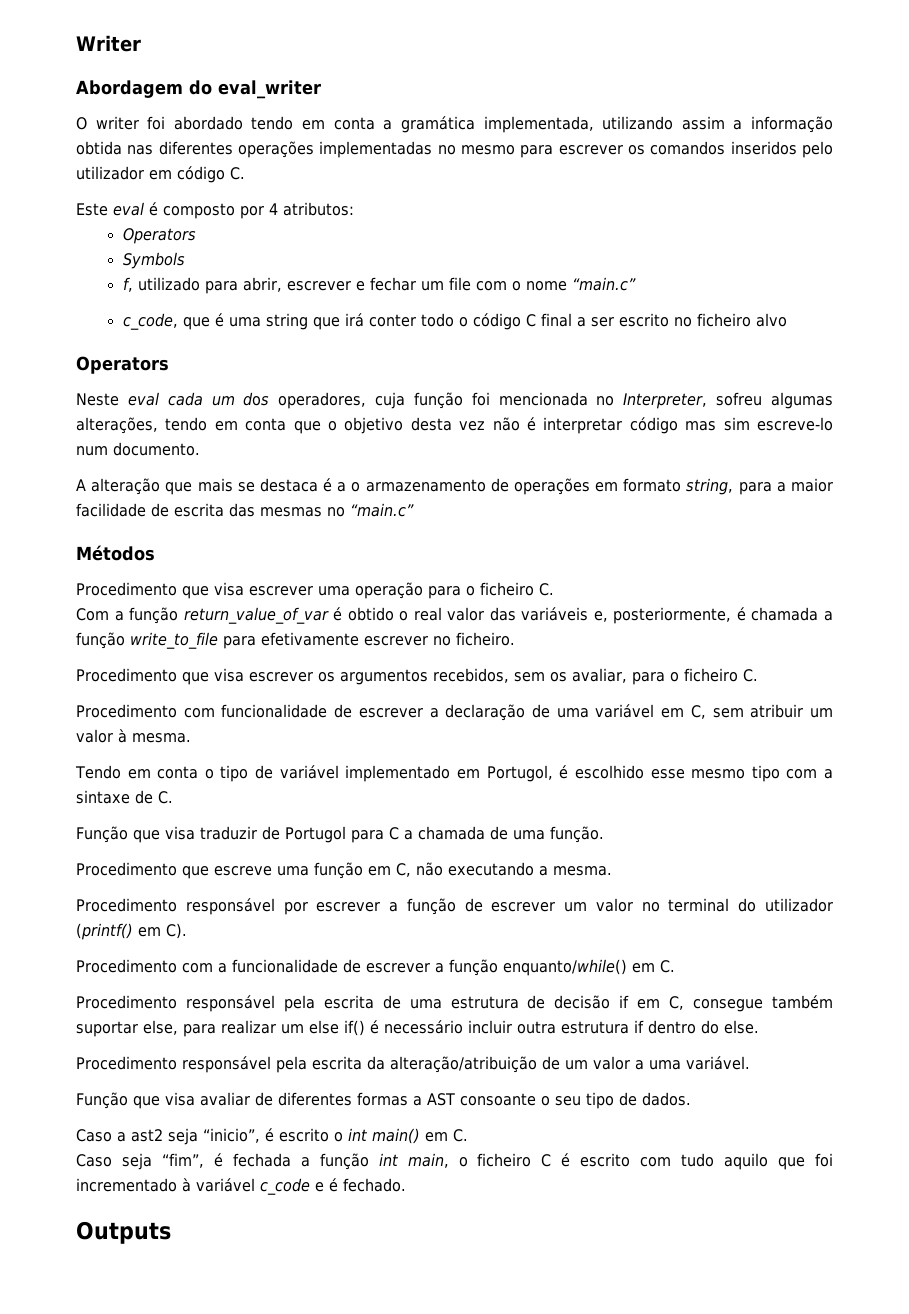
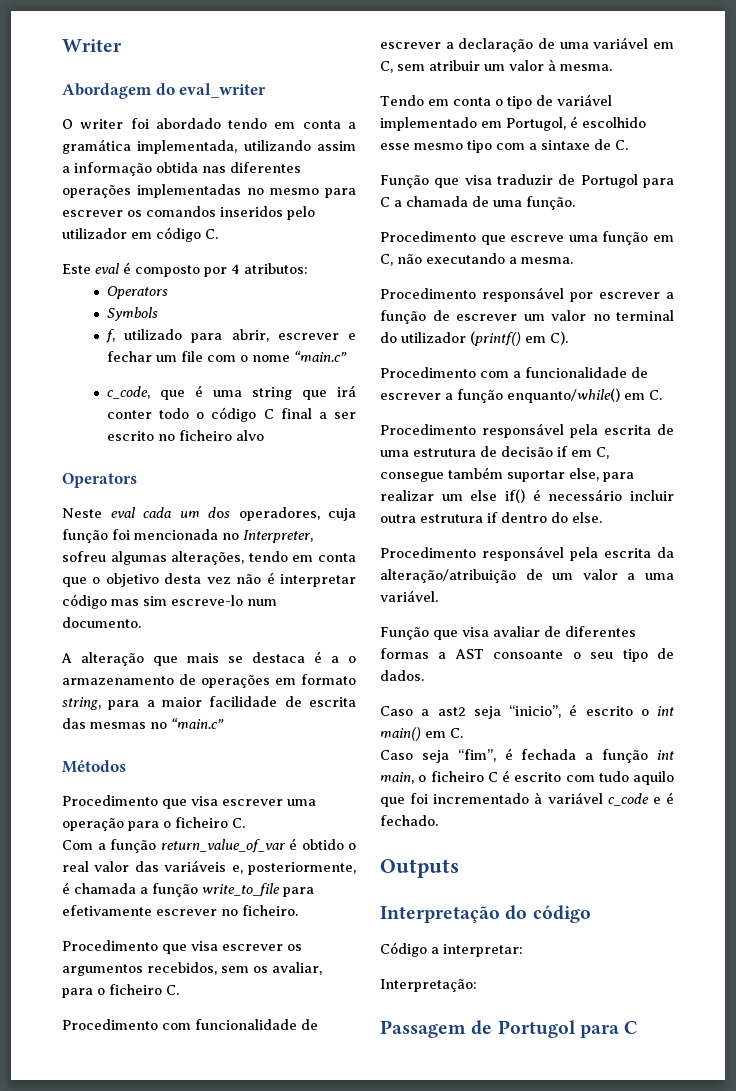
+ Interpretação do código
+ Código a interpretar:
+ Interpretação:
+ Passagem de Portugol para C

